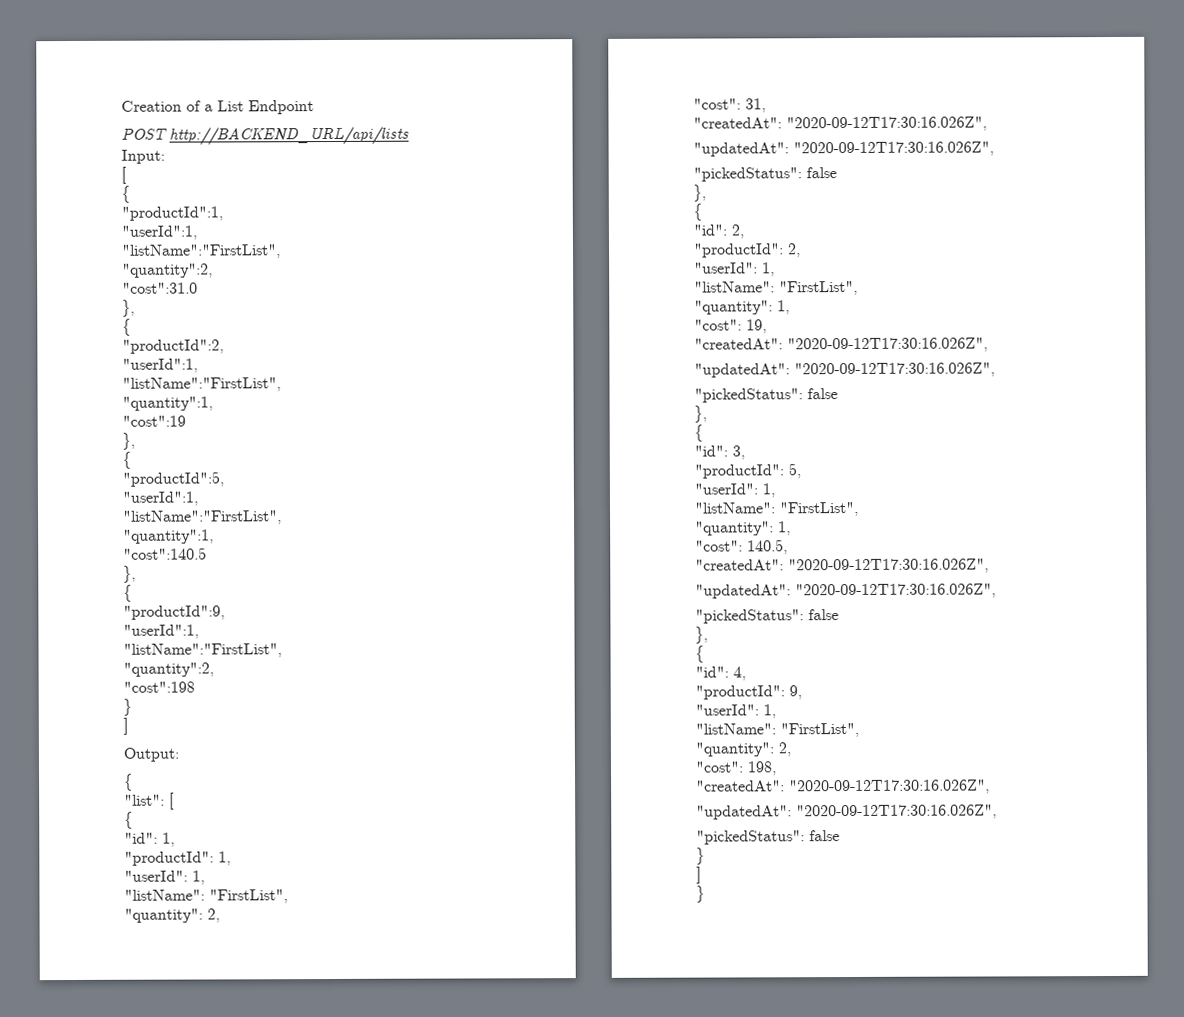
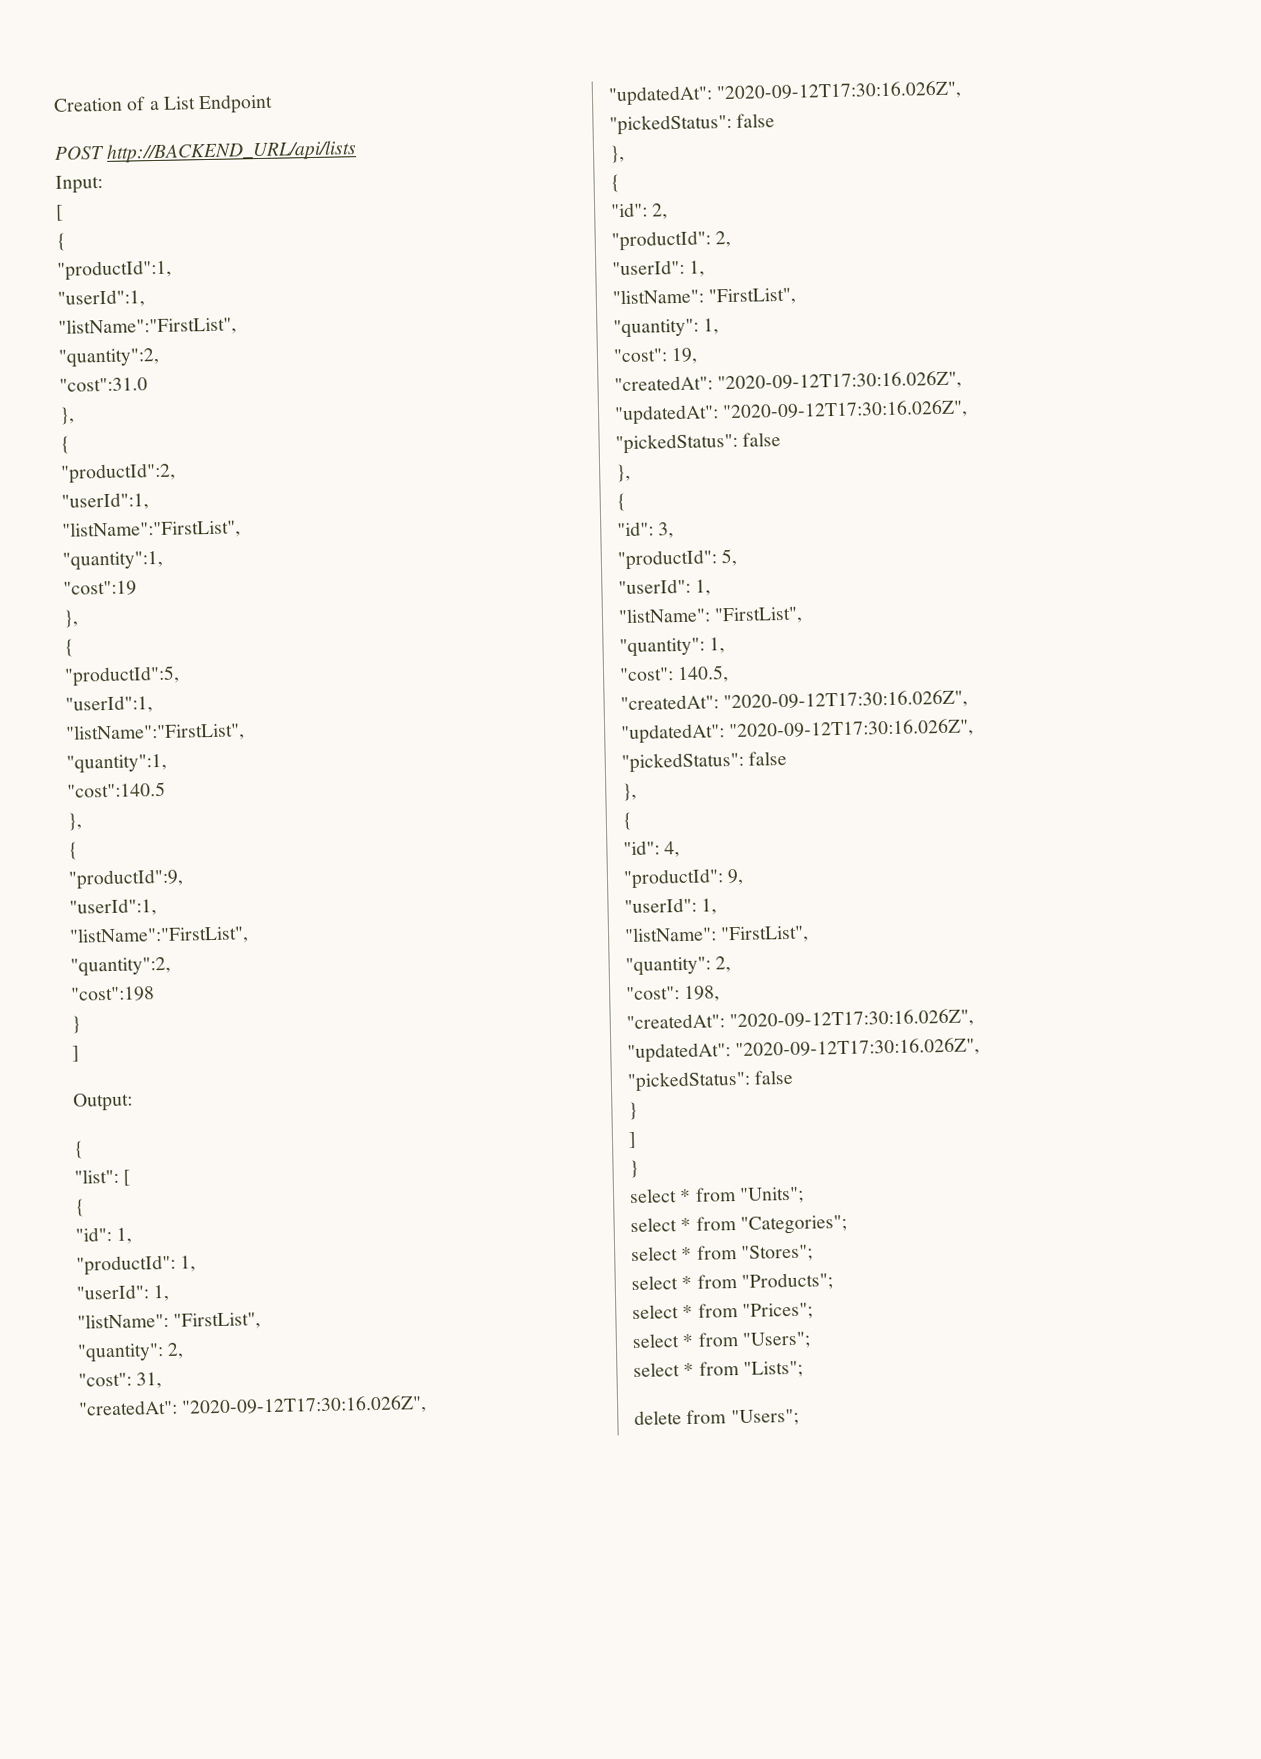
+ select * from "Units";
+ select * from "Categories";
+ select * from "Stores";
+ select * from "Products";
+ select * from "Prices";
+ select * from "Users";
+ select * from "Lists";
+ delete from "Users";

